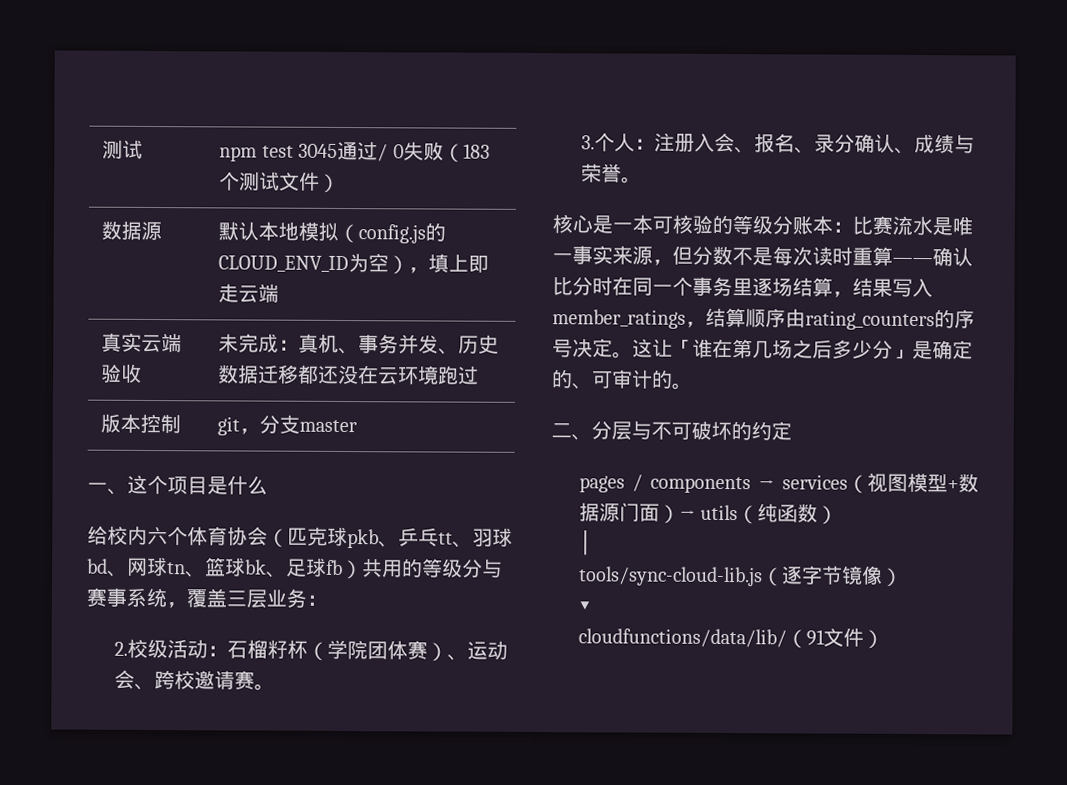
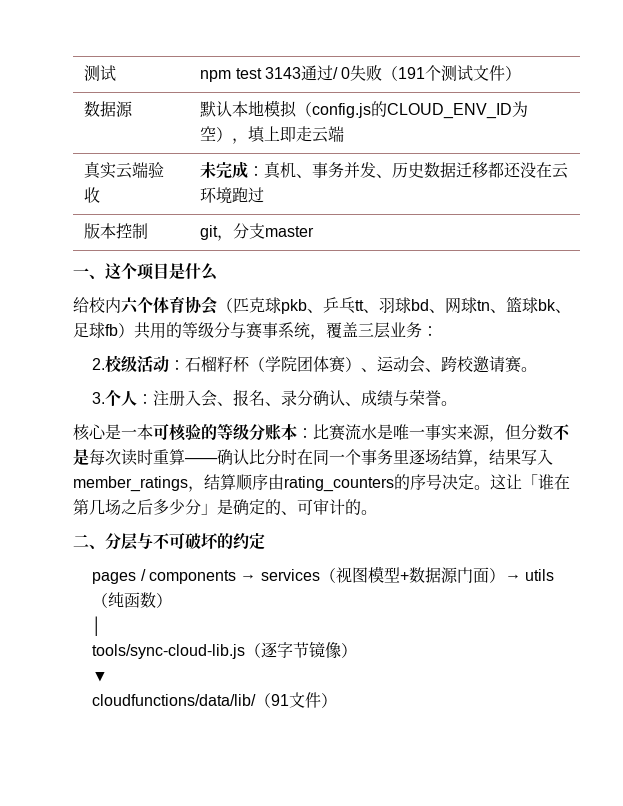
- 测试 | npm test 3045通过/ 0失败（183个测试文件）
+ 测试 | npm test 3143通过/ 0失败（191个测试文件）

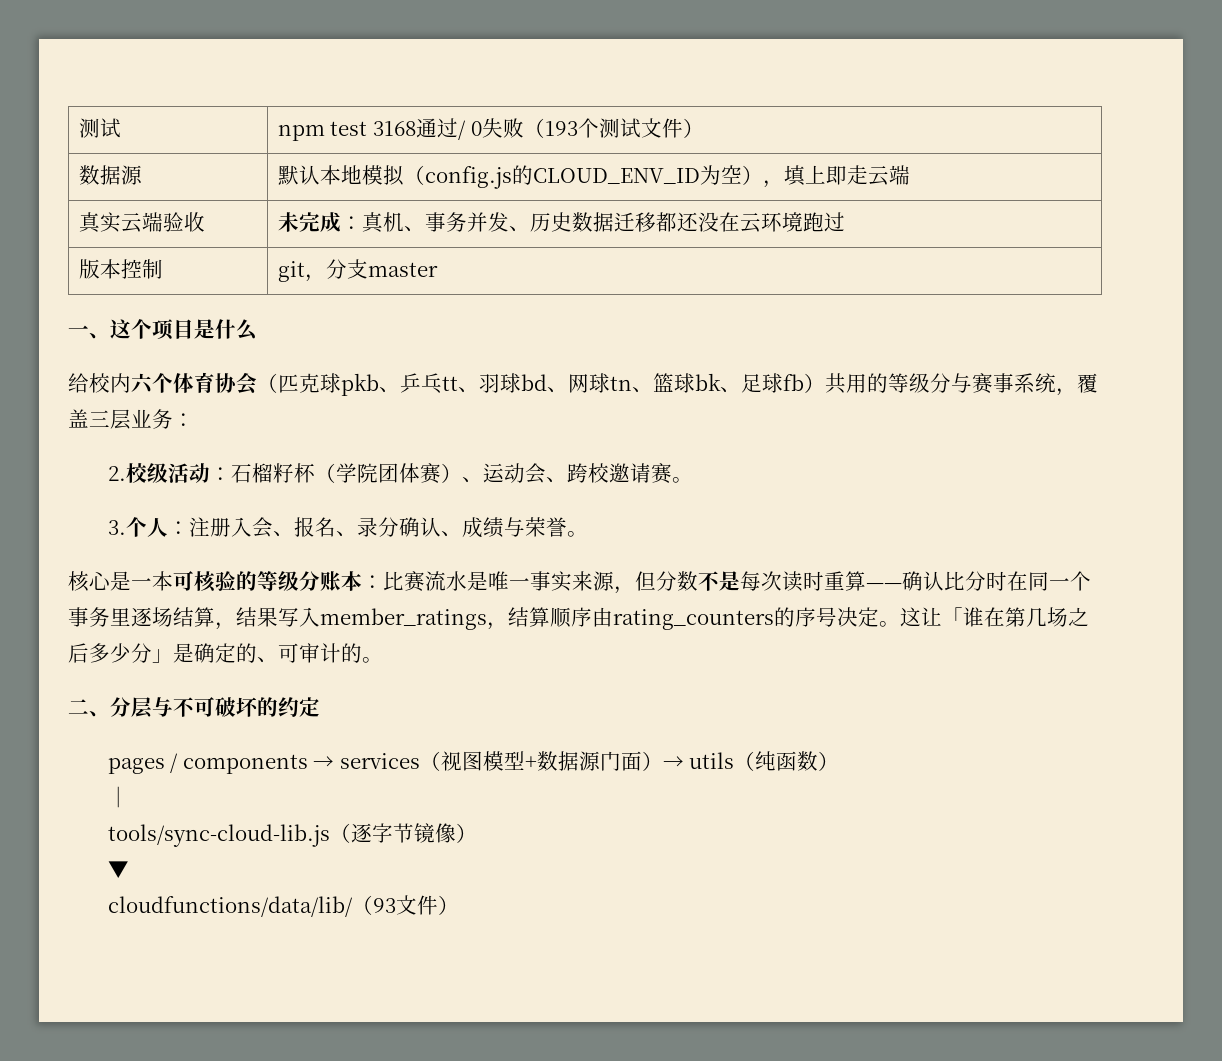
- 测试 | npm test 3143通过/ 0失败（191个测试文件）
+ 测试 | npm test 3168通过/ 0失败（193个测试文件）
- cloudfunctions/data/lib/（91文件）
+ cloudfunctions/data/lib/（93文件）

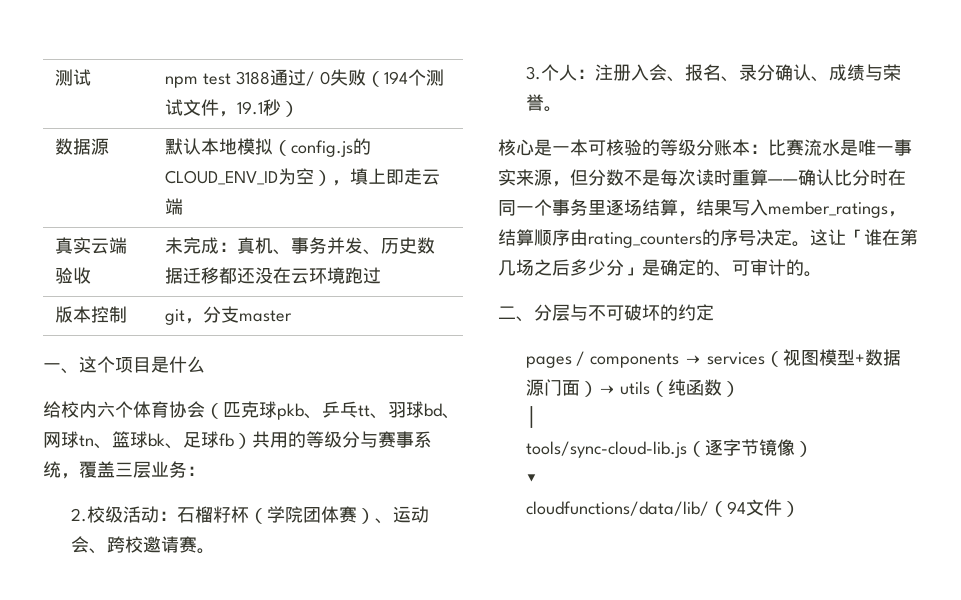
- 测试 | npm test 3168通过/ 0失败（193个测试文件）
+ 测试 | npm test 3188通过/ 0失败（194个测试文件，19.1秒）
- cloudfunctions/data/lib/（93文件）
+ cloudfunctions/data/lib/（94文件）

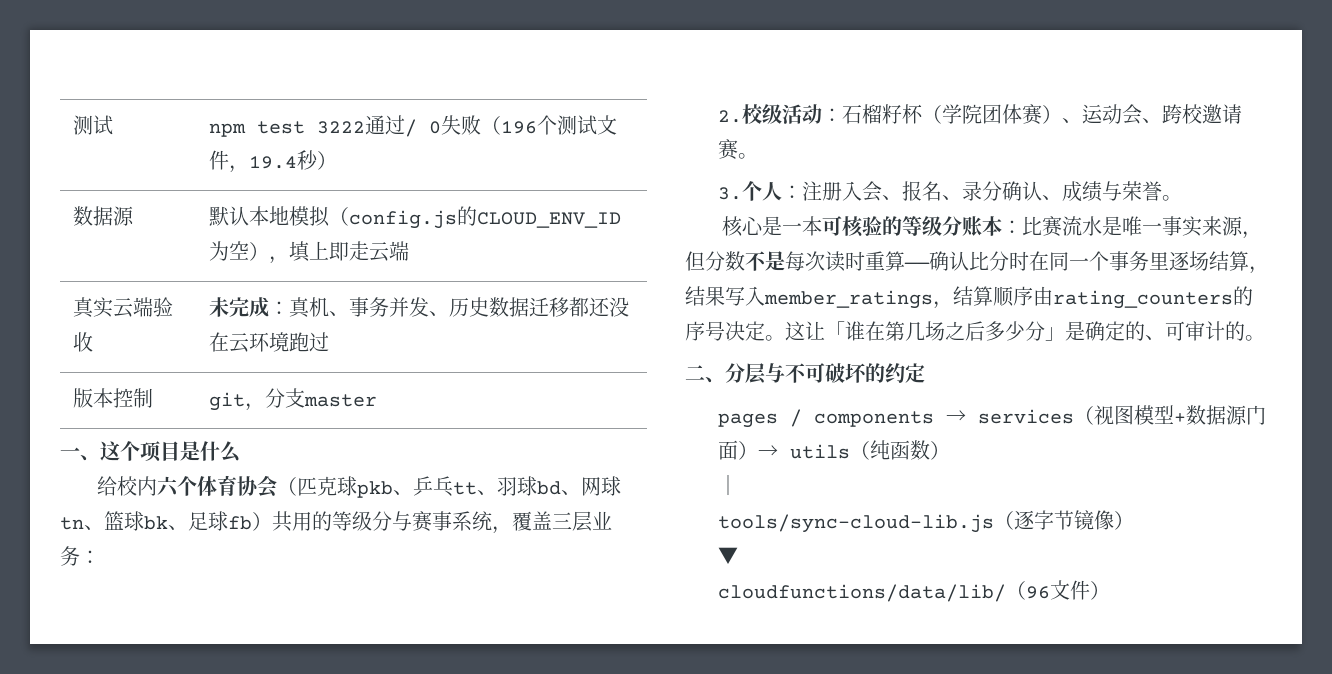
- 测试 | npm test 3188通过/ 0失败（194个测试文件，19.1秒）
+ 测试 | npm test 3222通过/ 0失败（196个测试文件，19.4秒）
- cloudfunctions/data/lib/（94文件）
+ cloudfunctions/data/lib/（96文件）

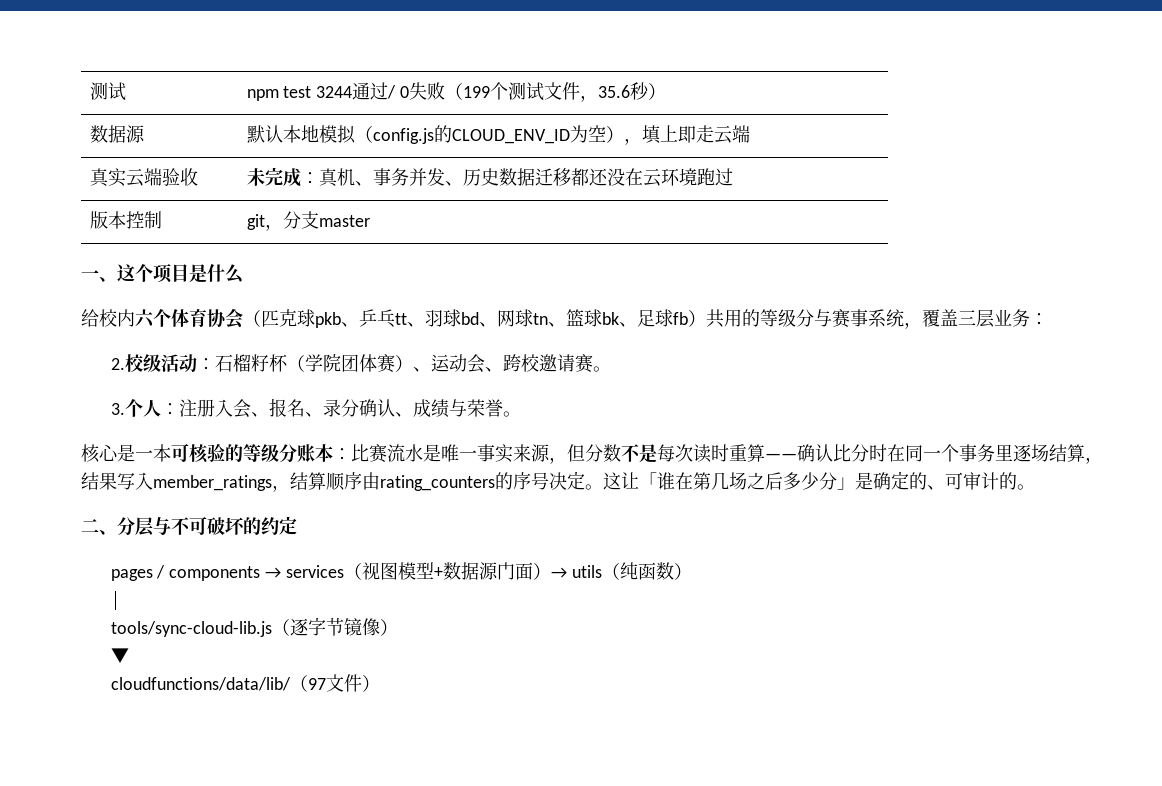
- 测试 | npm test 3222通过/ 0失败（196个测试文件，19.4秒）
+ 测试 | npm test 3244通过/ 0失败（199个测试文件，35.6秒）
- cloudfunctions/data/lib/（96文件）
+ cloudfunctions/data/lib/（97文件）

